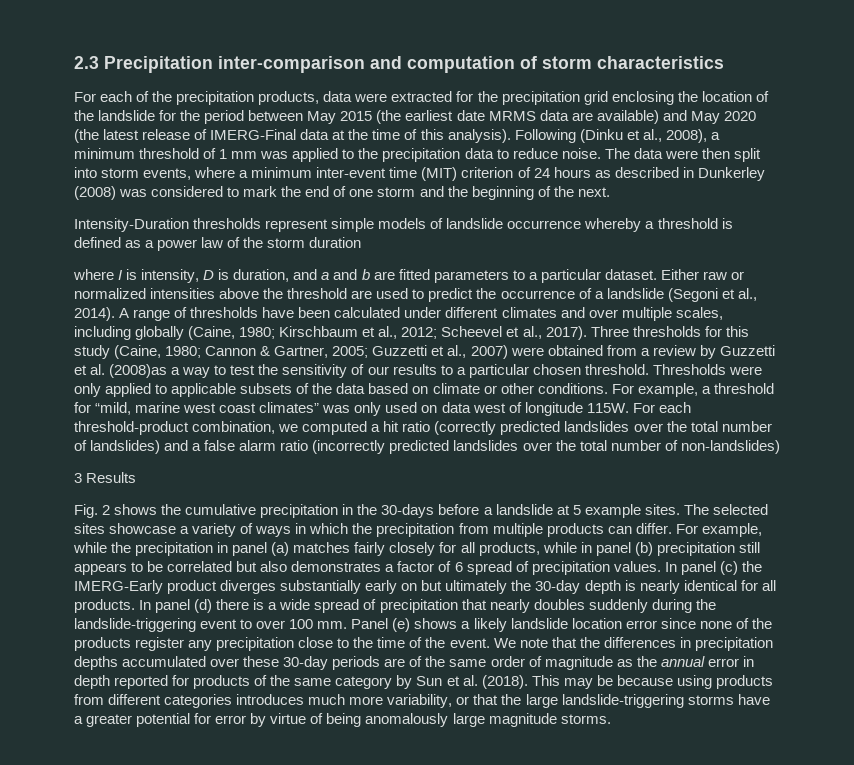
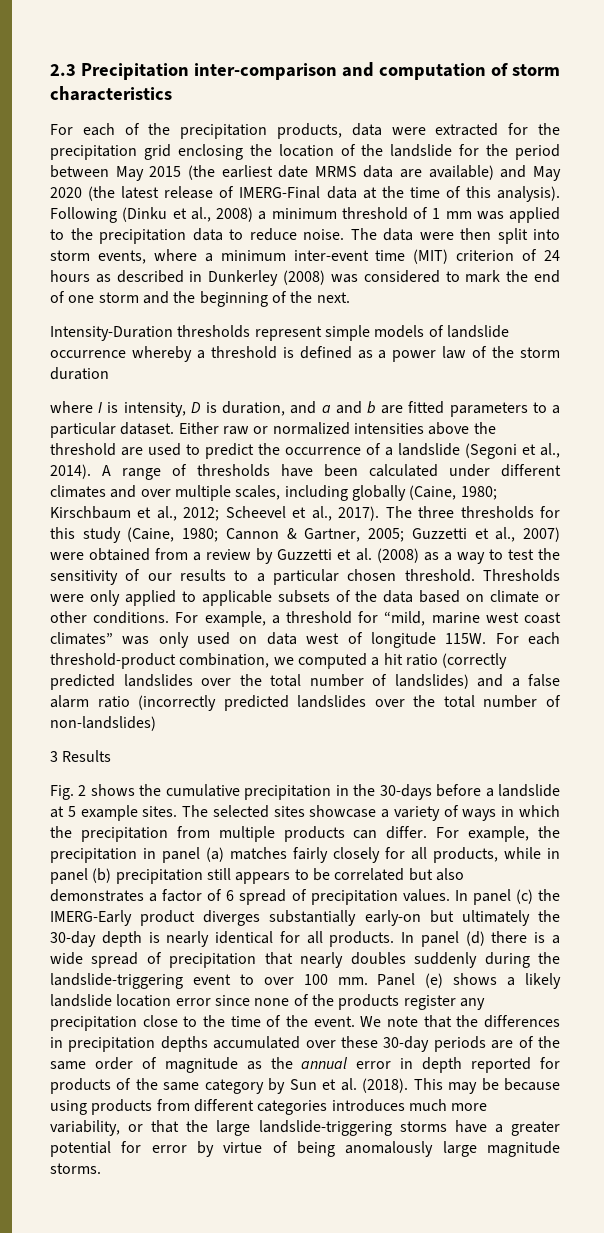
- Following (Dinku et al., 2008), a minimum threshold of 1 mm was applied to the precipitation data to reduce noise.
+ Following (Dinku et al., 2008) a minimum threshold of 1 mm was applied to the precipitation data to reduce noise.
- Three thresholds for this study (Caine, 1980; Cannon & Gartner, 2005; Guzzetti et al., 2007) were obtained from a review by Guzzetti et al. (2008)as a way to test the sensitivity of our results to a particular chosen threshold.
+ The three thresholds for this study (Caine, 1980; Cannon & Gartner, 2005; Guzzetti et al., 2007) were obtained from a review by Guzzetti et al. (2008) as a way to test the sensitivity of our results to a particular chosen threshold.
- For example, while the precipitation in panel (a) matches fairly closely for all products, while in panel (b) precipitation still appears to be correlated but also demonstrates a factor of 6 spread of precipitation values.
+ For example, the precipitation in panel (a) matches fairly closely for all products, while in panel (b) precipitation still appears to be correlated but also demonstrates a factor of 6 spread of precipitation values.
- In panel (c) the IMERG-Early product diverges substantially early on but ultimately the 30-day depth is nearly identical for all products.
+ In panel (c) the IMERG-Early product diverges substantially early-on but ultimately the 30-day depth is nearly identical for all products.

